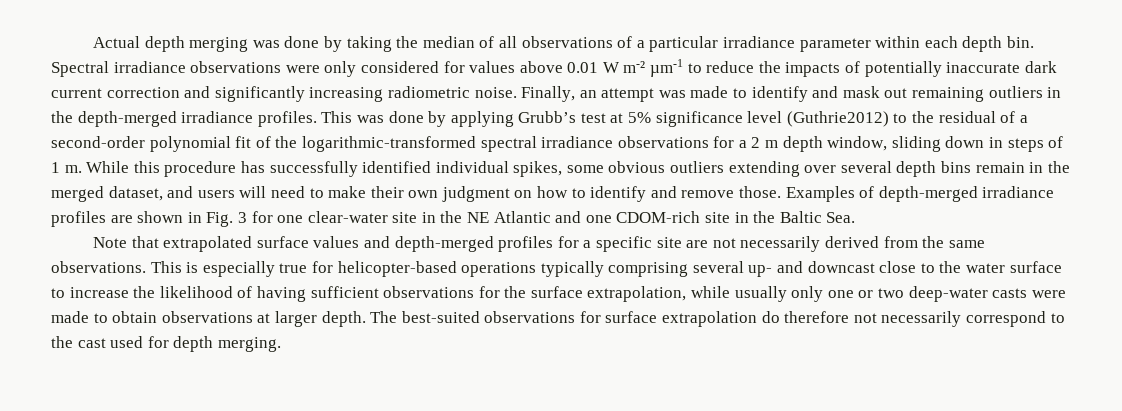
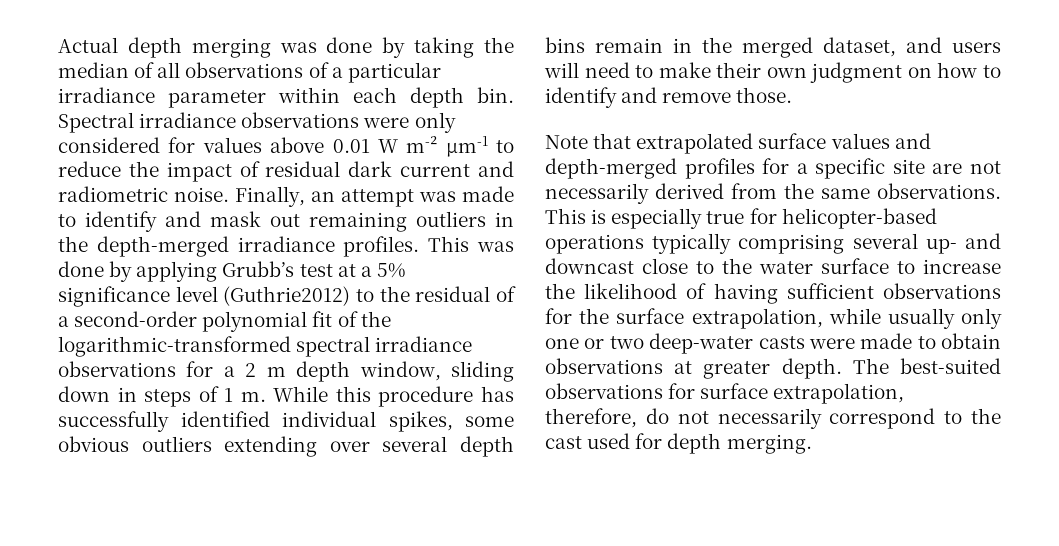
- Spectral irradiance observations were only considered for values above 0.01 W m-² µm-1 to reduce the impacts of potentially inaccurate dark current correction and significantly increasing radiometric noise.
+ Spectral irradiance observations were only considered for values above 0.01 W m-² µm-1 to reduce the impact of residual dark current and radiometric noise.
- This was done by applying Grubb’s test at 5% significance level (Guthrie2012) to the residual of a second-order polynomial fit of the logarithmic-transformed spectral irradiance observations for a 2 m depth window, sliding down in steps of 1 m.
+ This was done by applying Grubb’s test at a 5% significance level (Guthrie2012) to the residual of a second-order polynomial fit of the logarithmic-transformed spectral irradiance observations for a 2 m depth window, sliding down in steps of 1 m.
- Examples of depth-merged irradiance profiles are shown in Fig. 3 for one clear-water site in the NE Atlantic and one CDOM-rich site in the Baltic Sea.
- This is especially true for helicopter-based operations typically comprising several up- and downcast close to the water surface to increase the likelihood of having sufficient observations for the surface extrapolation, while usually only one or two deep-water casts were made to obtain observations at larger depth.
+ This is especially true for helicopter-based operations typically comprising several up- and downcast close to the water surface to increase the likelihood of having sufficient observations for the surface extrapolation, while usually only one or two deep-water casts were made to obtain observations at greater depth.
- The best-suited observations for surface extrapolation do therefore not necessarily correspond to the cast used for depth merging.
+ The best-suited observations for surface extrapolation, therefore, do not necessarily correspond to the cast used for depth merging.

